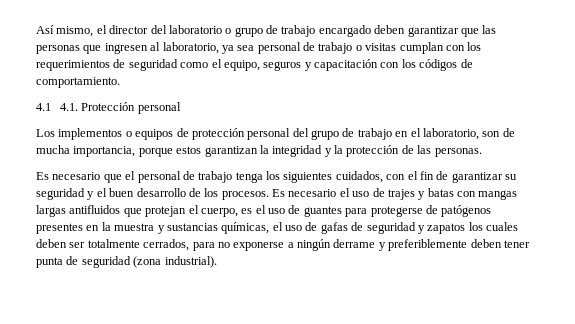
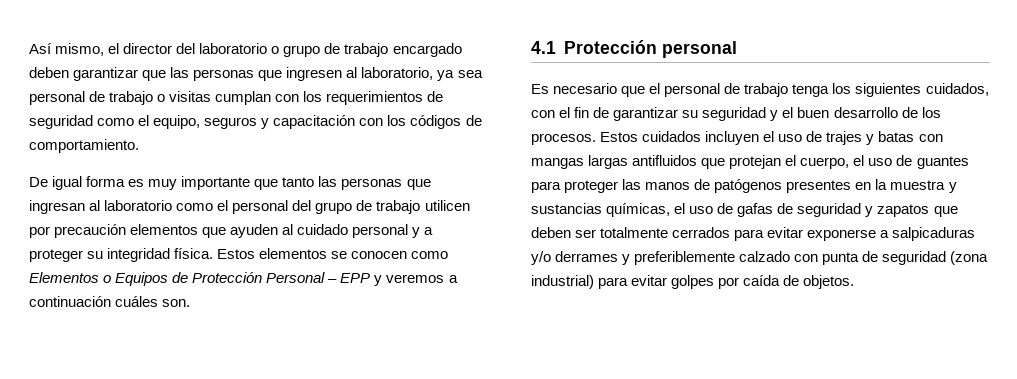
- 4.1 4.1. Protección personal
- Los implementos o equipos de protección personal del grupo de trabajo en el laboratorio, son de mucha importancia, porque estos garantizan la integridad y la protección de las personas.
+ De igual forma es muy importante que tanto las personas que ingresan al laboratorio como el personal del grupo de trabajo utilicen por precaución elementos que ayuden al cuidado personal y a proteger su integridad física. Estos elementos se conocen como Elementos o Equipos de Protección Personal – EPP y veremos a continuación cuáles son.
+ 4.1 Protección personal
- Es necesario el uso de trajes y batas con mangas largas antifluidos que protejan el cuerpo, es el uso de guantes para protegerse de patógenos presentes en la muestra y sustancias químicas, el uso de gafas de seguridad y zapatos los cuales deben ser totalmente cerrados, para no exponerse a ningún derrame y preferiblemente deben tener punta de seguridad (zona industrial).
+ Estos cuidados incluyen el uso de trajes y batas con mangas largas antifluidos que protejan el cuerpo, el uso de guantes para proteger las manos de patógenos presentes en la muestra y sustancias químicas, el uso de gafas de seguridad y zapatos que deben ser totalmente cerrados para evitar exponerse a salpicaduras y/o derrames y preferiblemente calzado con punta de seguridad (zona industrial) para evitar golpes por caída de objetos.

